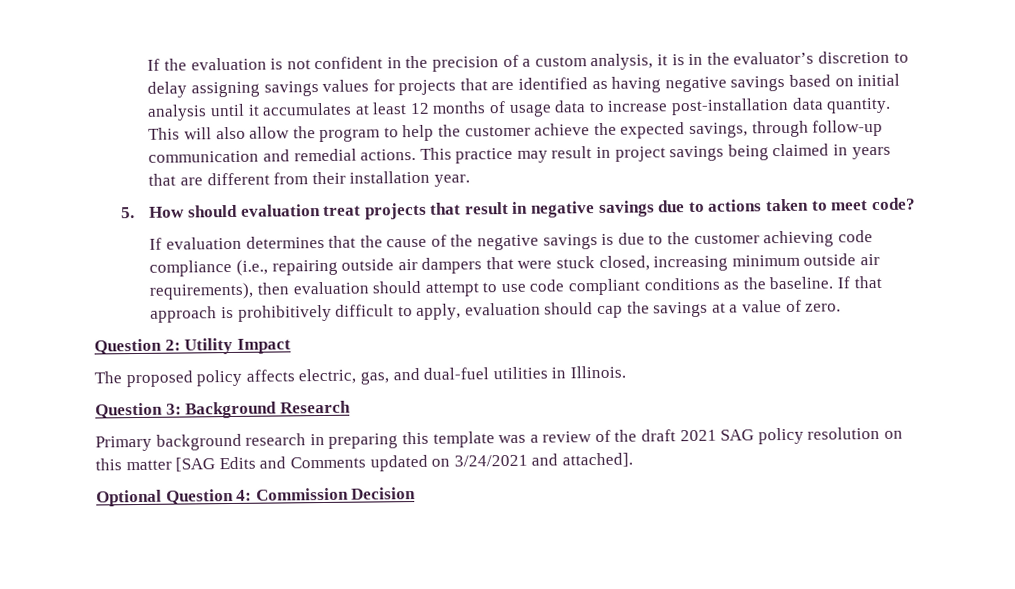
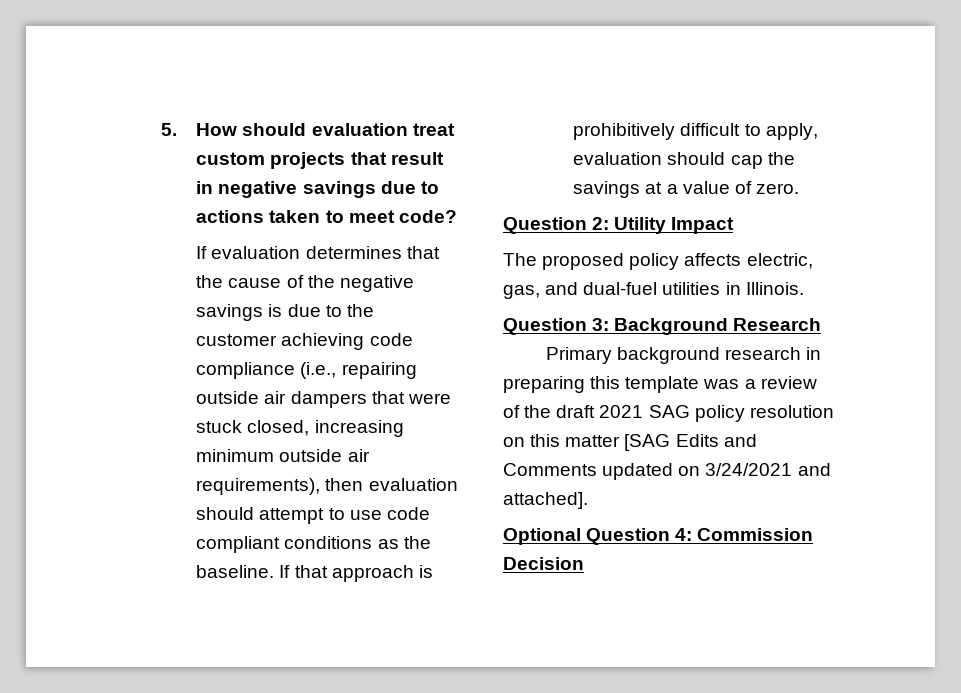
- If the evaluation is not confident in the precision of a custom analysis, it is in the evaluator’s discretion to delay assigning savings values for projects that are identified as having negative savings based on initial analysis until it accumulates at least 12 months of usage data to increase post-installation data quantity. This will also allow the program to help the customer achieve the expected savings, through follow-up communication and remedial actions. This practice may result in project savings being claimed in years that are different from their installation year.
- 5. How should evaluation treat projects that result in negative savings due to actions taken to meet code?
+ 5. How should evaluation treat custom projects that result in negative savings due to actions taken to meet code?

